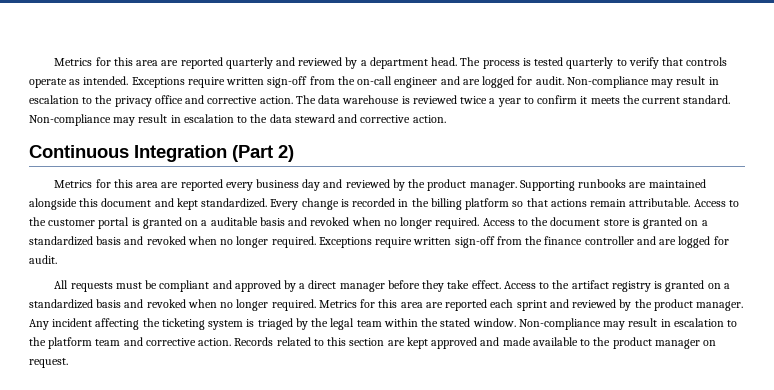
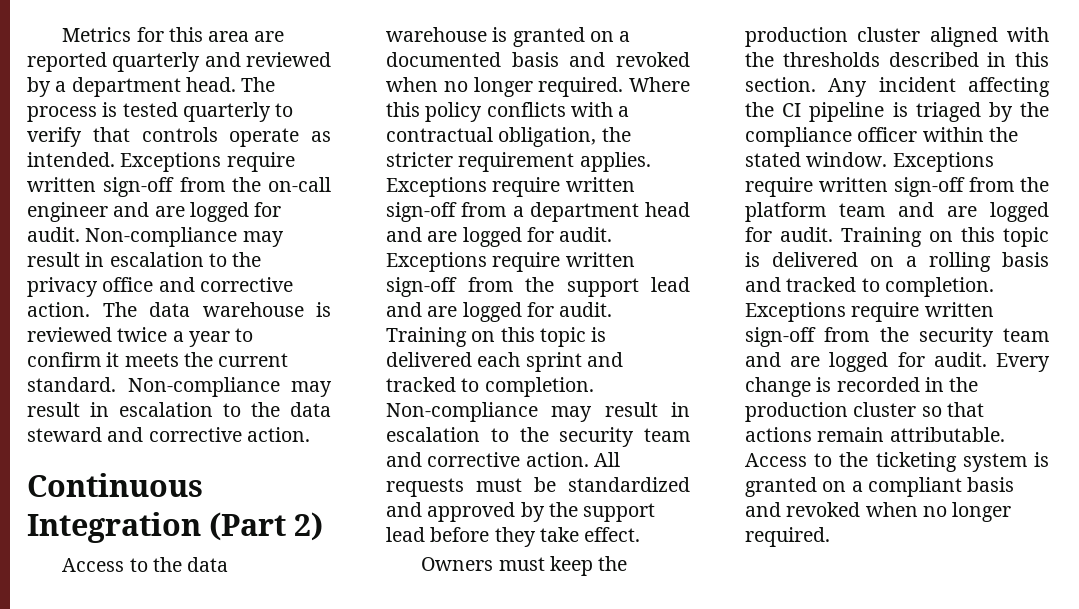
- Metrics for this area are reported every business day and reviewed by the product manager. Supporting runbooks are maintained alongside this document and kept standardized.
+ Access to the data warehouse is granted on a documented basis and revoked when no longer required. Where this policy conflicts with a contractual obligation, the stricter requirement applies. Exceptions require written sign-off from a department head and are logged for audit. Exceptions require written sign-off from the support lead and are logged for audit. Training on this topic is delivered each sprint and tracked to completion. Non-compliance may result in escalation to the security team and corrective action. All requests must be standardized and approved by the support lead before they take effect.
+ Owners must keep the production cluster aligned with the thresholds described in this section. Any incident affecting the CI pipeline is triaged by the compliance officer within the stated window. Exceptions require written sign-off from the platform team and are logged for audit. Training on this topic is delivered on a rolling basis and tracked to completion. Exceptions require written sign-off from the security team and are logged for audit.
- Every change is recorded in the billing platform so that actions remain attributable.
+ Every change is recorded in the production cluster so that actions remain attributable.
- Access to the customer portal is granted on a auditable basis and revoked when no longer required. Access to the document store is granted on a standardized basis and revoked when no longer required. Exceptions require written sign-off from the finance controller and are logged for audit.
- All requests must be compliant and approved by a direct manager before they take effect. Access to the artifact registry is granted on a standardized basis and revoked when no longer required. Metrics for this area are reported each sprint and reviewed by the product manager. Any incident affecting the ticketing system is triaged by the legal team within the stated window. Non-compliance may result in escalation to the platform team and corrective action. Records related to this section are kept approved and made available to the product manager on request.
+ Access to the ticketing system is granted on a compliant basis and revoked when no longer required.

